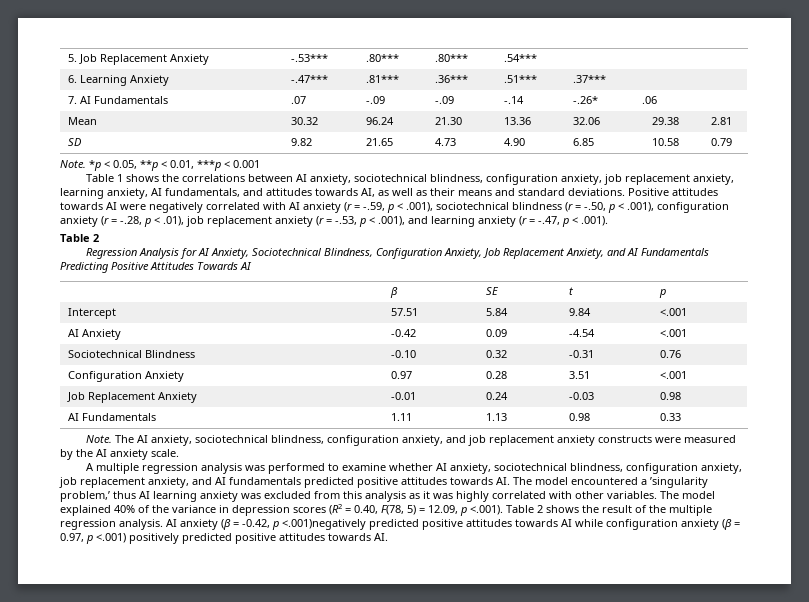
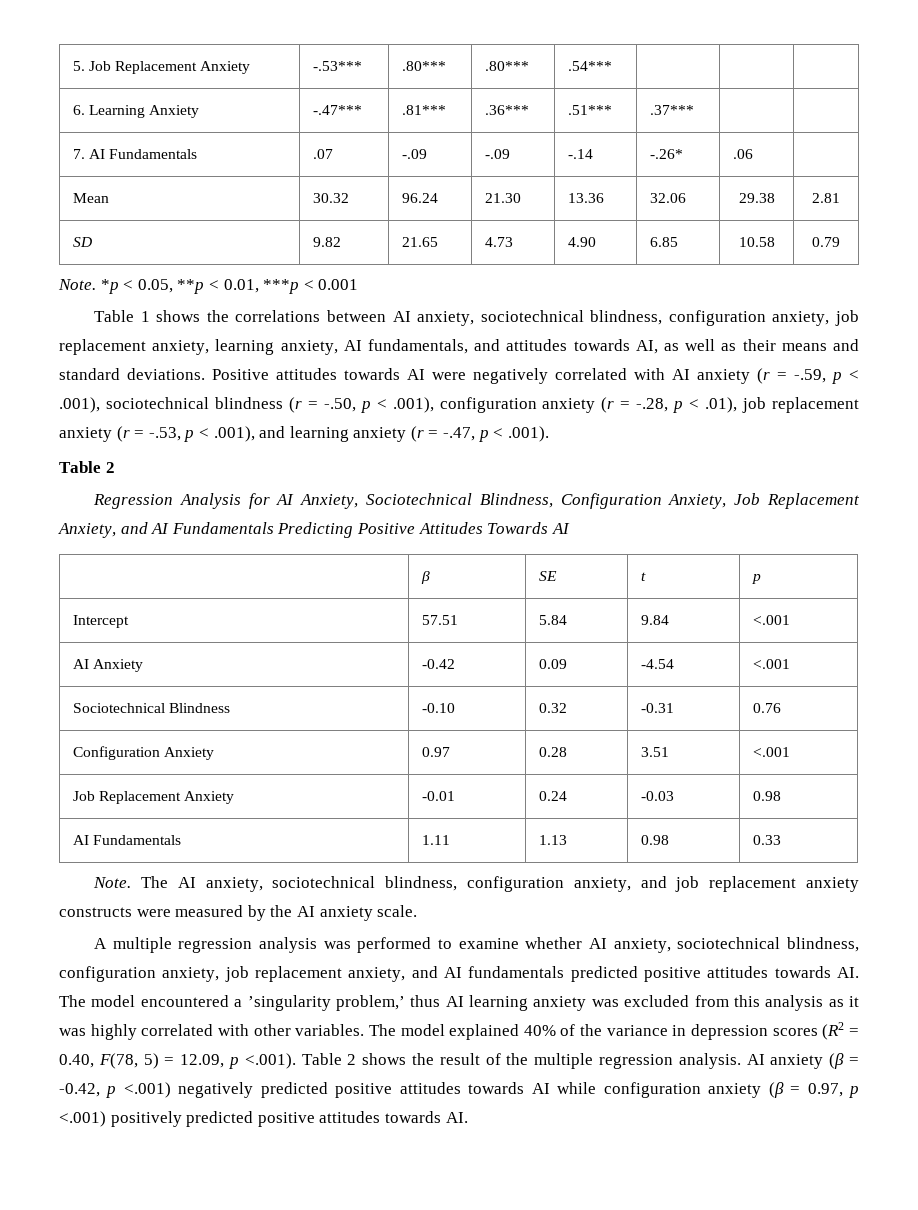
- AI anxiety (β = -0.42, p <.001)negatively predicted positive attitudes towards AI while configuration anxiety (β = 0.97, p <.001) positively predicted positive attitudes towards AI.
+ AI anxiety (β = -0.42, p <.001) negatively predicted positive attitudes towards AI while configuration anxiety (β = 0.97, p <.001) positively predicted positive attitudes towards AI.

